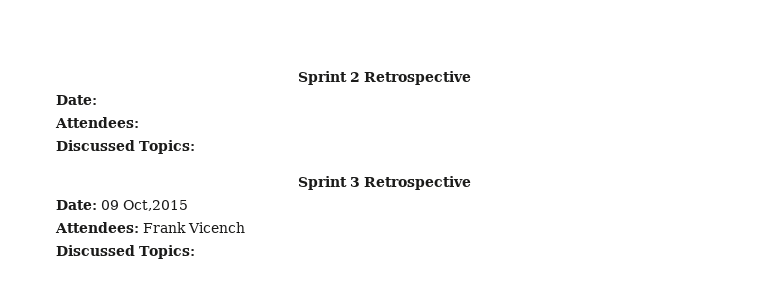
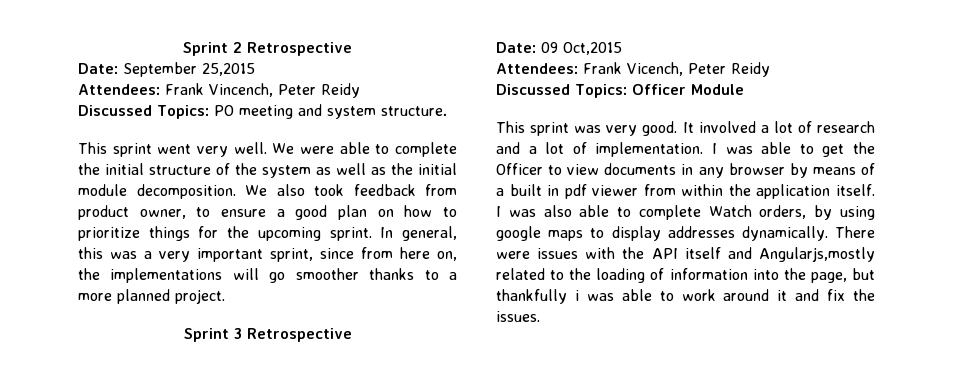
  Sprint 2 Retrospective
- Date:
- Attendees:
- Discussed Topics:
+ Date: September 25,2015
+ Attendees: Frank Vincench, Peter Reidy
+ Discussed Topics: PO meeting and system structure.
+ This sprint went very well. We were able to complete the initial structure of the system as well as the initial module decomposition. We also took feedback from product owner, to ensure a good plan on how to prioritize things for the upcoming sprint. In general, this was a very important sprint, since from here on, the implementations will go smoother thanks to a more planned project.
- Attendees: Frank Vicench
- Discussed Topics:
+ Attendees: Frank Vicench, Peter Reidy
+ Discussed Topics: Officer Module
+ This sprint was very good. It involved a lot of research and a lot of implementation. I was able to get the Officer to view documents in any browser by means of a built in pdf viewer from within the application itself. I was also able to complete Watch orders, by using google maps to display addresses dynamically. There were issues with the API itself and Angularjs,mostly related to the loading of information into the page, but thankfully i was able to work around it and fix the issues.

